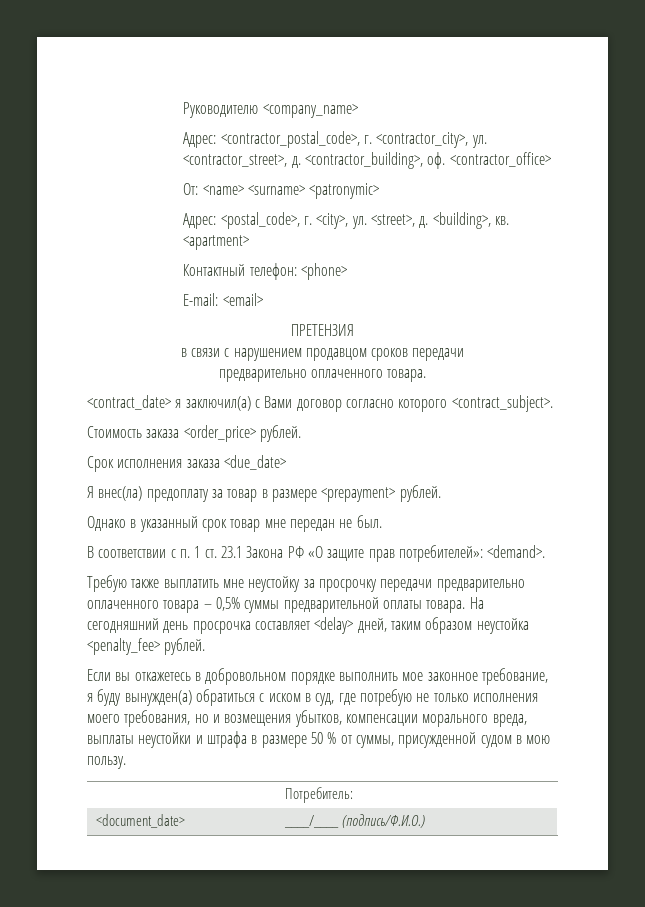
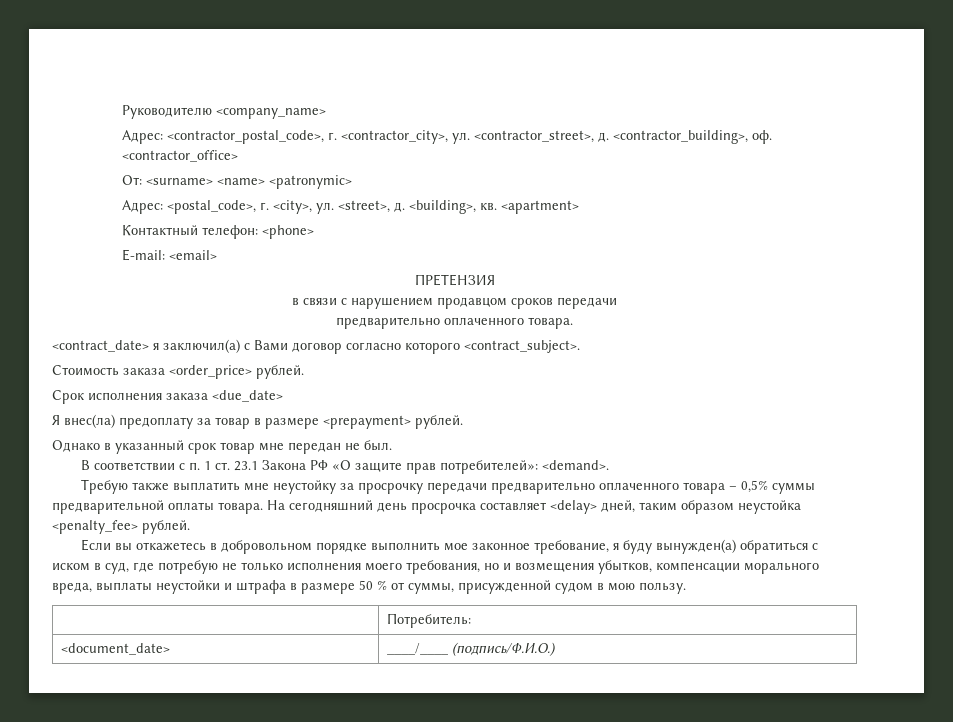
- От: <name> <surname> <patronymic>
+ От: <surname> <name> <patronymic>

